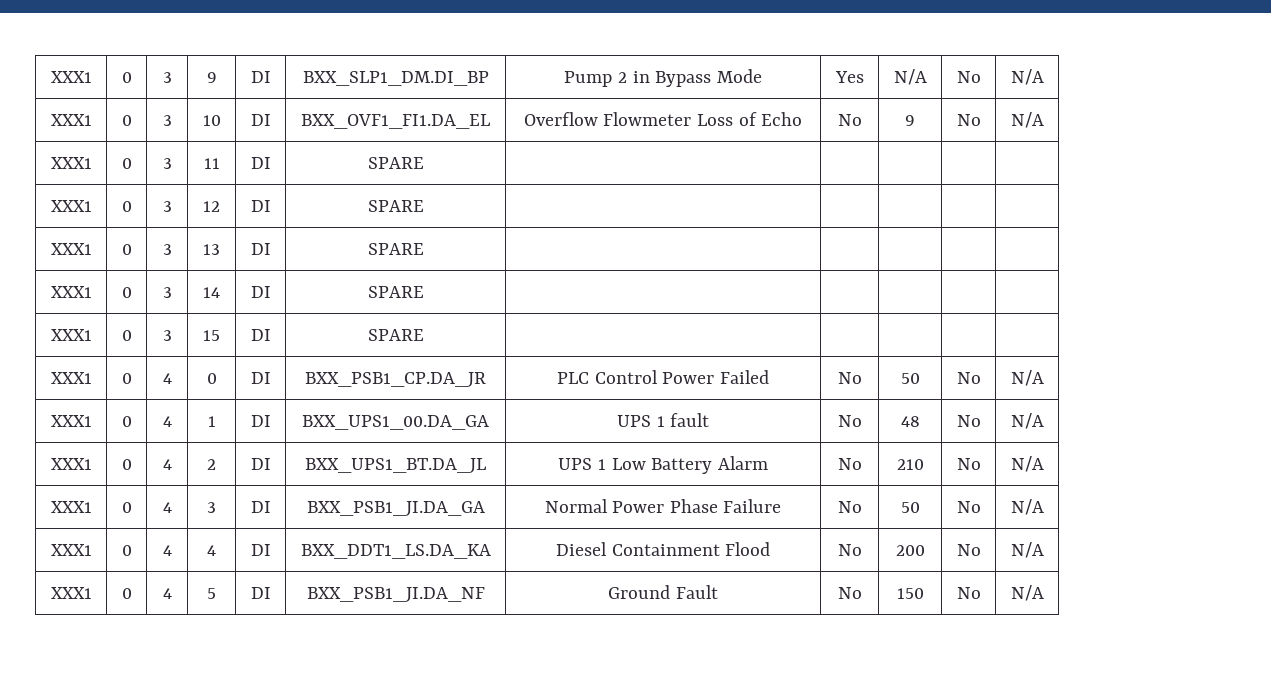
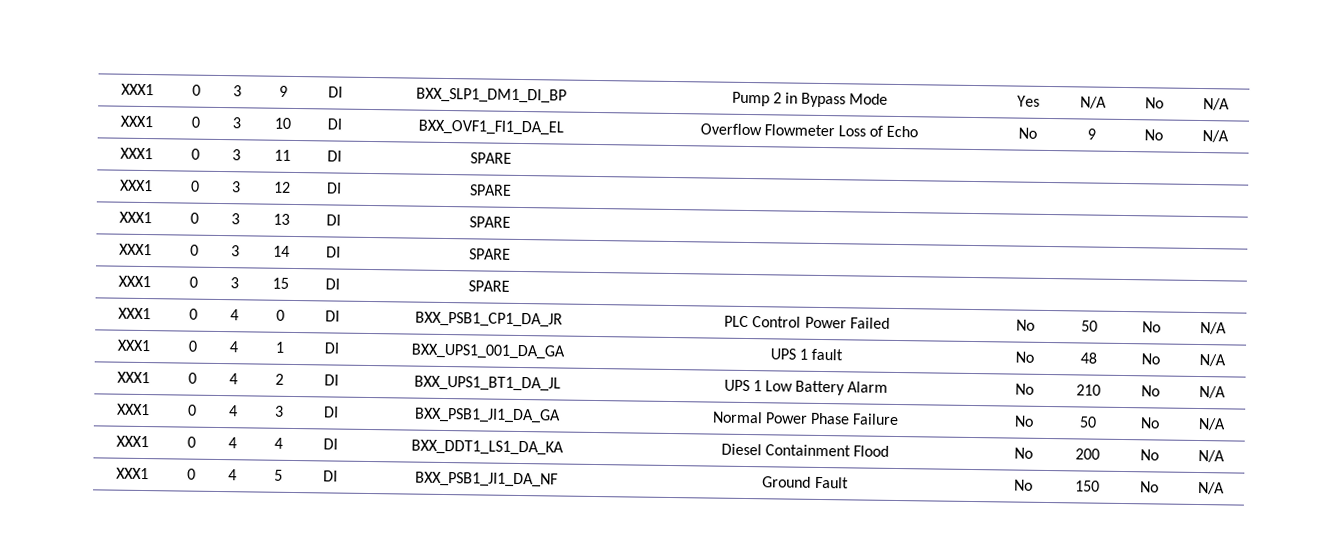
- XXX1 | 0 | 3 | 9 | DI | BXX_SLP1_DM.DI_BP | Pump 2 in Bypass Mode | Yes | N/A | No | N/A
+ XXX1 | 0 | 3 | 9 | DI | BXX_SLP1_DM1_DI_BP | Pump 2 in Bypass Mode | Yes | N/A | No | N/A
- XXX1 | 0 | 3 | 10 | DI | BXX_OVF1_FI1.DA_EL | Overflow Flowmeter Loss of Echo | No | 9 | No | N/A
+ XXX1 | 0 | 3 | 10 | DI | BXX_OVF1_FI1_DA_EL | Overflow Flowmeter Loss of Echo | No | 9 | No | N/A
- XXX1 | 0 | 4 | 0 | DI | BXX_PSB1_CP.DA_JR | PLC Control Power Failed | No | 50 | No | N/A
+ XXX1 | 0 | 4 | 0 | DI | BXX_PSB1_CP1_DA_JR | PLC Control Power Failed | No | 50 | No | N/A
- XXX1 | 0 | 4 | 1 | DI | BXX_UPS1_00.DA_GA | UPS 1 fault | No | 48 | No | N/A
+ XXX1 | 0 | 4 | 1 | DI | BXX_UPS1_001_DA_GA | UPS 1 fault | No | 48 | No | N/A
- XXX1 | 0 | 4 | 2 | DI | BXX_UPS1_BT.DA_JL | UPS 1 Low Battery Alarm | No | 210 | No | N/A
+ XXX1 | 0 | 4 | 2 | DI | BXX_UPS1_BT1_DA_JL | UPS 1 Low Battery Alarm | No | 210 | No | N/A
- XXX1 | 0 | 4 | 3 | DI | BXX_PSB1_JI.DA_GA | Normal Power Phase Failure | No | 50 | No | N/A
+ XXX1 | 0 | 4 | 3 | DI | BXX_PSB1_JI1_DA_GA | Normal Power Phase Failure | No | 50 | No | N/A
- XXX1 | 0 | 4 | 4 | DI | BXX_DDT1_LS.DA_KA | Diesel Containment Flood | No | 200 | No | N/A
+ XXX1 | 0 | 4 | 4 | DI | BXX_DDT1_LS1_DA_KA | Diesel Containment Flood | No | 200 | No | N/A
- XXX1 | 0 | 4 | 5 | DI | BXX_PSB1_JI.DA_NF | Ground Fault | No | 150 | No | N/A
+ XXX1 | 0 | 4 | 5 | DI | BXX_PSB1_JI1_DA_NF | Ground Fault | No | 150 | No | N/A

